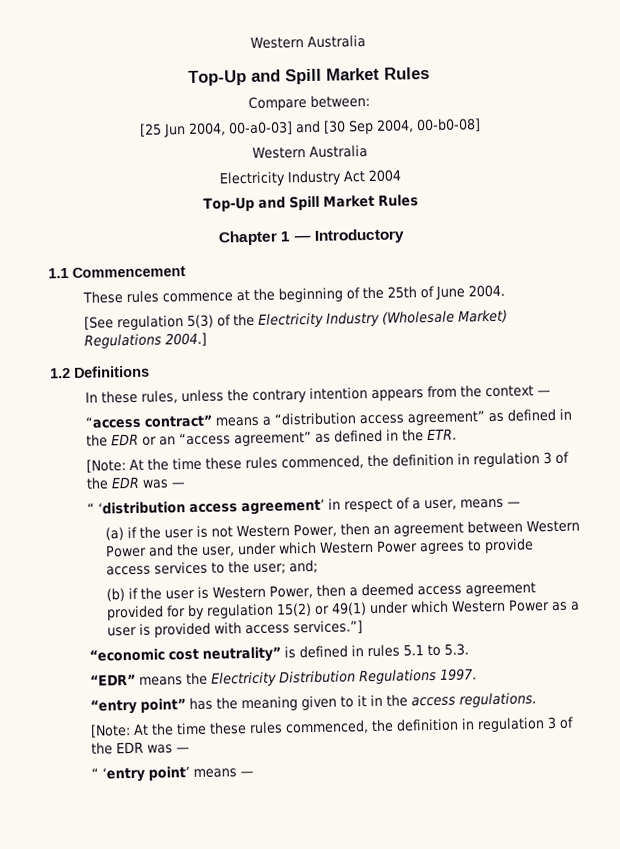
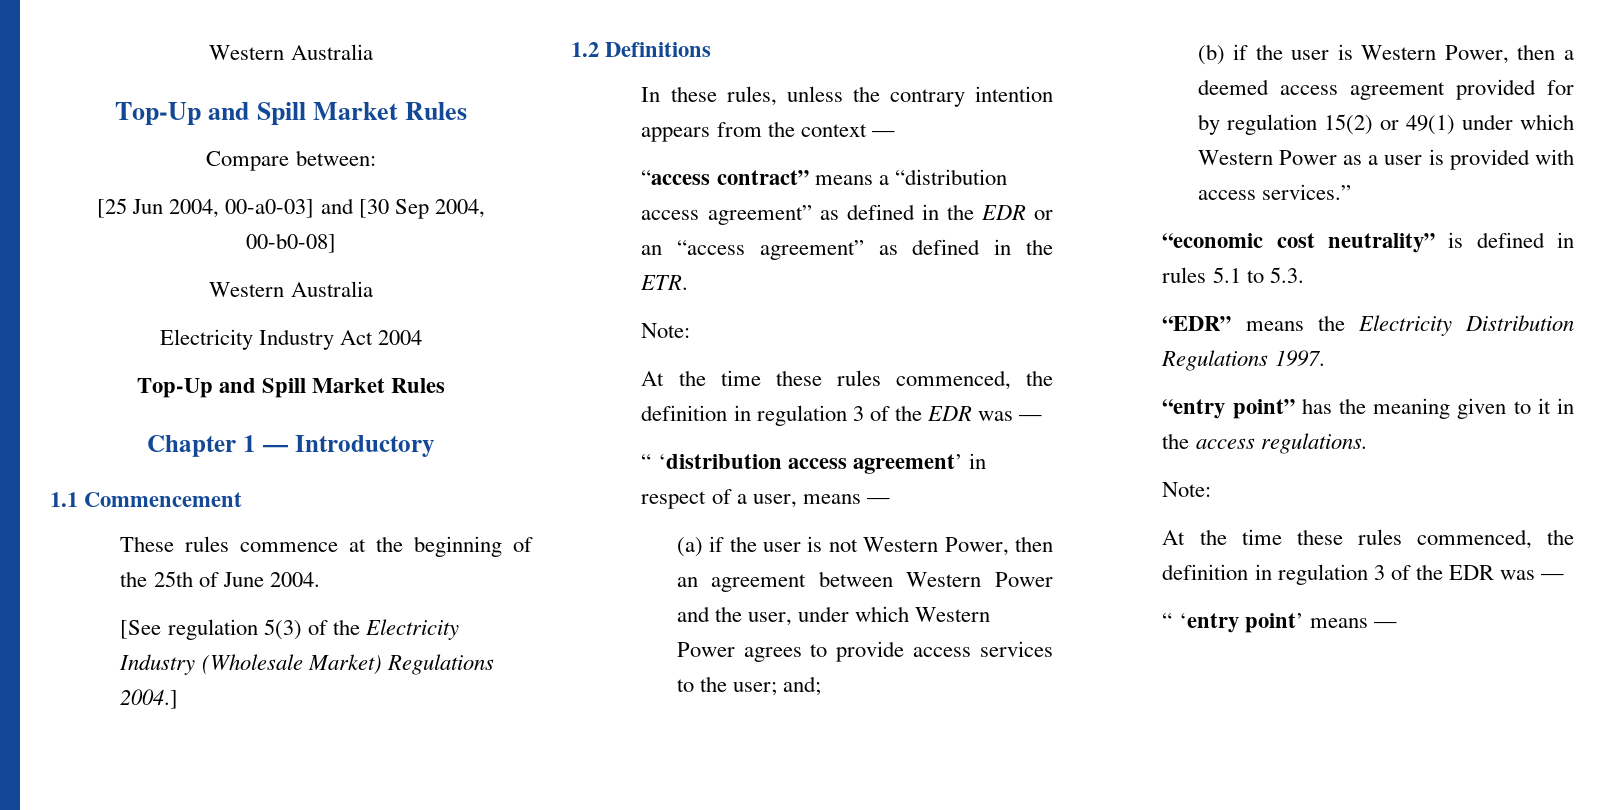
  “access contract” means a “distribution access agreement” as defined in the EDR or an “access agreement” as defined in the ETR.
- [Note: At the time these rules commenced, the definition in regulation 3 of the EDR was —
+ Note:
+ At the time these rules commenced, the definition in regulation 3 of the EDR was —
- (b) if the user is Western Power, then a deemed access agreement provided for by regulation 15(2) or 49(1) under which Western Power as a user is provided with access services.”]
+ (b) if the user is Western Power, then a deemed access agreement provided for by regulation 15(2) or 49(1) under which Western Power as a user is provided with access services.”
  “entry point” has the meaning given to it in the access regulations.
- [Note: At the time these rules commenced, the definition in regulation 3 of the EDR was —
+ Note:
+ At the time these rules commenced, the definition in regulation 3 of the EDR was —

